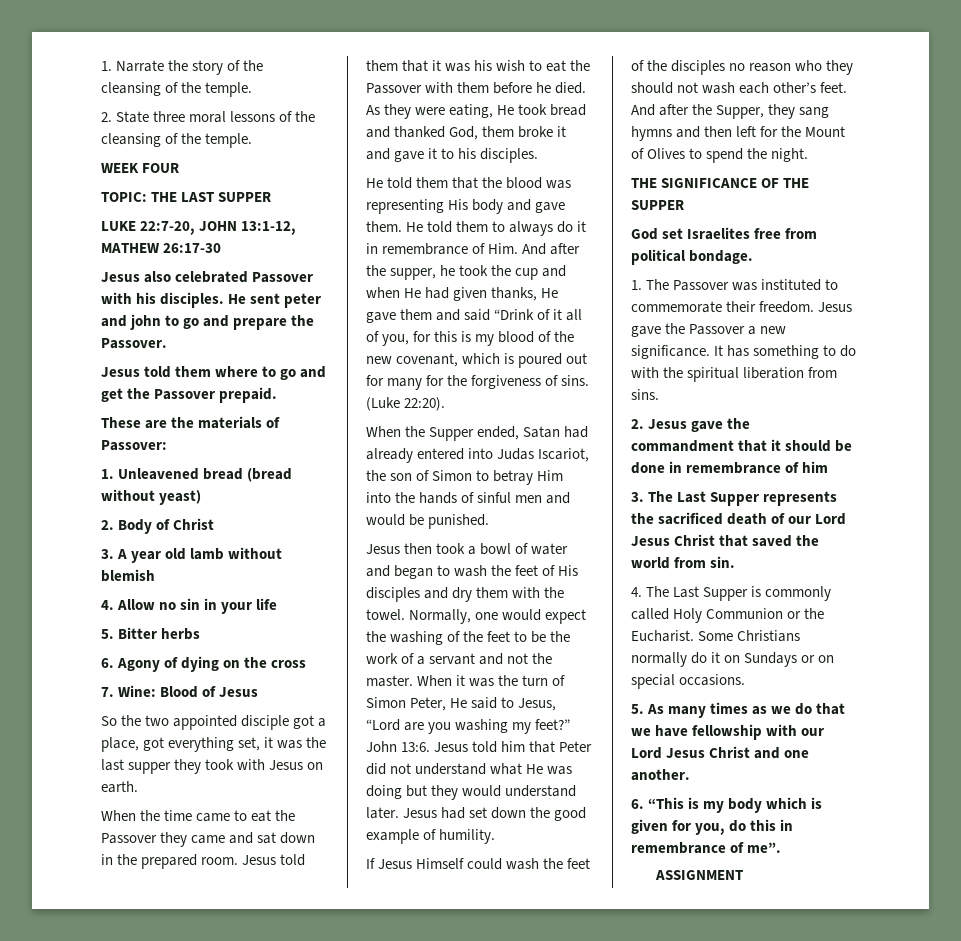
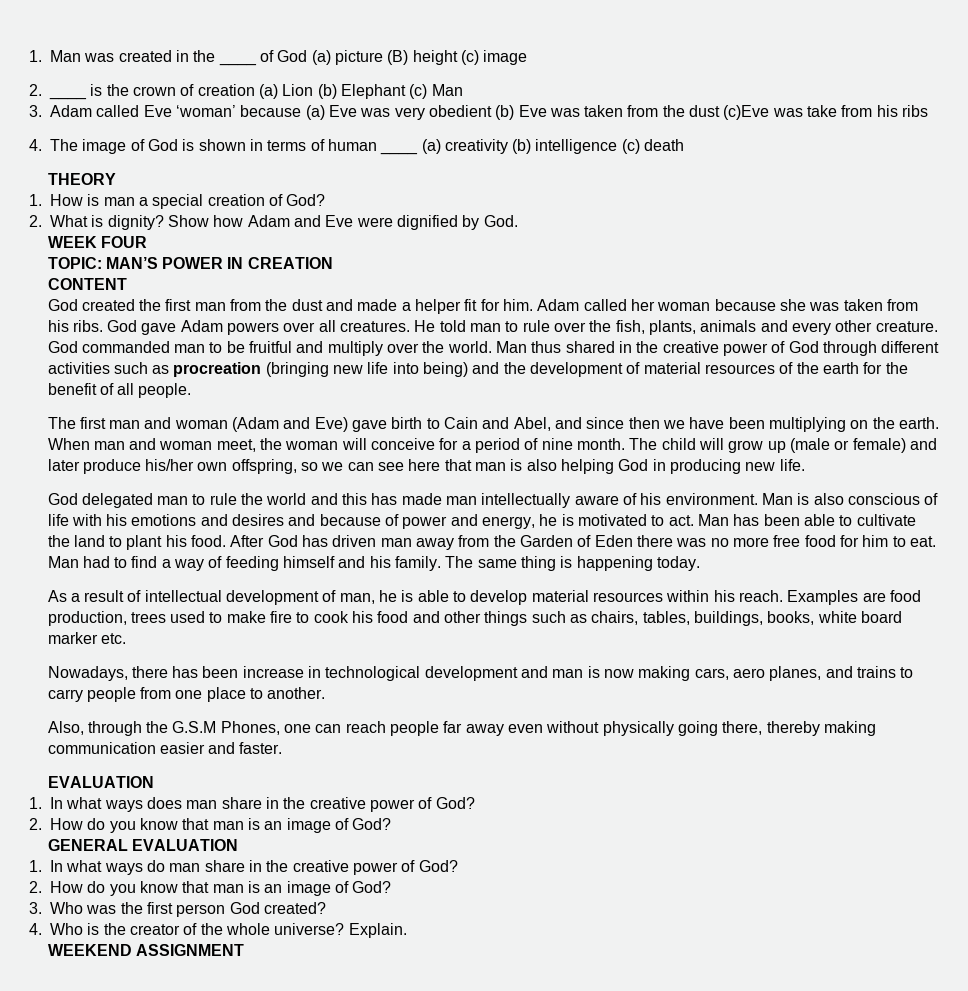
- 1. Narrate the story of the cleansing of the temple.
- 2. State three moral lessons of the cleansing of the temple.
+ 1. Man was created in the ____ of God (a) picture (B) height (c) image
+ 2. ____ is the crown of creation (a) Lion (b) Elephant (c) Man
+ 3. Adam called Eve ‘woman’ because (a) Eve was very obedient (b) Eve was taken from the dust (c)Eve was take from his ribs
+ 4. The image of God is shown in terms of human ____ (a) creativity (b) intelligence (c) death
+ THEORY
+ 1. How is man a special creation of God?
+ 2. What is dignity? Show how Adam and Eve were dignified by God.
  WEEK FOUR
- TOPIC: THE LAST SUPPER
- LUKE 22:7-20, JOHN 13:1-12, MATHEW 26:17-30
- Jesus also celebrated Passover with his disciples. He sent peter and john to go and prepare the Passover.
- Jesus told them where to go and get the Passover prepaid.
- These are the materials of Passover:
- 1. Unleavened bread (bread without yeast)
- 2. Body of Christ
- 3. A year old lamb without blemish
- 4. Allow no sin in your life
- 5. Bitter herbs
- 6. Agony of dying on the cross
- 7. Wine: Blood of Jesus
- So the two appointed disciple got a place, got everything set, it was the last supper they took with Jesus on earth.
- When the time came to eat the Passover they came and sat down in the prepared room. Jesus told them that it was his wish to eat the Passover with them before he died. As they were eating, He took bread and thanked God, them broke it and gave it to his disciples.
- He told them that the blood was representing His body and gave them. He told them to always do it in remembrance of Him. And after the supper, he took the cup and when He had given thanks, He gave them and said “Drink of it all of you, for this is my blood of the new covenant, which is poured out for many for the forgiveness of sins. (Luke 22:20).
- When the Supper ended, Satan had already entered into Judas Iscariot, the son of Simon to betray Him into the hands of sinful men and would be punished.
- Jesus then took a bowl of water and began to wash the feet of His disciples and dry them with the towel. Normally, one would expect the washing of the feet to be the work of a servant and not the master. When it was the turn of Simon Peter, He said to Jesus, “Lord are you washing my feet?” John 13:6. Jesus told him that Peter did not understand what He was doing but they would understand later. Jesus had set down the good example of humility.
- If Jesus Himself could wash the feet of the disciples no reason who they should not wash each other’s feet. And after the Supper, they sang hymns and then left for the Mount of Olives to spend the night.
- THE SIGNIFICANCE OF THE SUPPER
- God set Israelites free from political bondage.
- 1. The Passover was instituted to commemorate their freedom. Jesus gave the Passover a new significance. It has something to do with the spiritual liberation from sins.
- 2. Jesus gave the commandment that it should be done in remembrance of him
- 3. The Last Supper represents the sacrificed death of our Lord Jesus Christ that saved the world from sin.
- 4. The Last Supper is commonly called Holy Communion or the Eucharist. Some Christians normally do it on Sundays or on special occasions.
- 5. As many times as we do that we have fellowship with our Lord Jesus Christ and one another.
- 6. “This is my body which is given for you, do this in remembrance of me”.
- ASSIGNMENT
+ TOPIC: MAN’S POWER IN CREATION
+ CONTENT
+ God created the first man from the dust and made a helper fit for him. Adam called her woman because she was taken from his ribs. God gave Adam powers over all creatures. He told man to rule over the fish, plants, animals and every other creature. God commanded man to be fruitful and multiply over the world. Man thus shared in the creative power of God through different activities such as procreation (bringing new life into being) and the development of material resources of the earth for the benefit of all people.
+ The first man and woman (Adam and Eve) gave birth to Cain and Abel, and since then we have been multiplying on the earth. When man and woman meet, the woman will conceive for a period of nine month. The child will grow up (male or female) and later produce his/her own offspring, so we can see here that man is also helping God in producing new life.
+ God delegated man to rule the world and this has made man intellectually aware of his environment. Man is also conscious of life with his emotions and desires and because of power and energy, he is motivated to act. Man has been able to cultivate the land to plant his food. After God has driven man away from the Garden of Eden there was no more free food for him to eat. Man had to find a way of feeding himself and his family. The same thing is happening today.
+ As a result of intellectual development of man, he is able to develop material resources within his reach. Examples are food production, trees used to make fire to cook his food and other things such as chairs, tables, buildings, books, white board marker etc.
+ Nowadays, there has been increase in technological development and man is now making cars, aero planes, and trains to carry people from one place to another.
+ Also, through the G.S.M Phones, one can reach people far away even without physically going there, thereby making communication easier and faster.
+ EVALUATION
+ 1. In what ways does man share in the creative power of God?
+ 2. How do you know that man is an image of God?
+ GENERAL EVALUATION
+ 1. In what ways do man share in the creative power of God?
+ 2. How do you know that man is an image of God?
+ 3. Who was the first person God created?
+ 4. Who is the creator of the whole universe? Explain.
+ WEEKEND ASSIGNMENT

